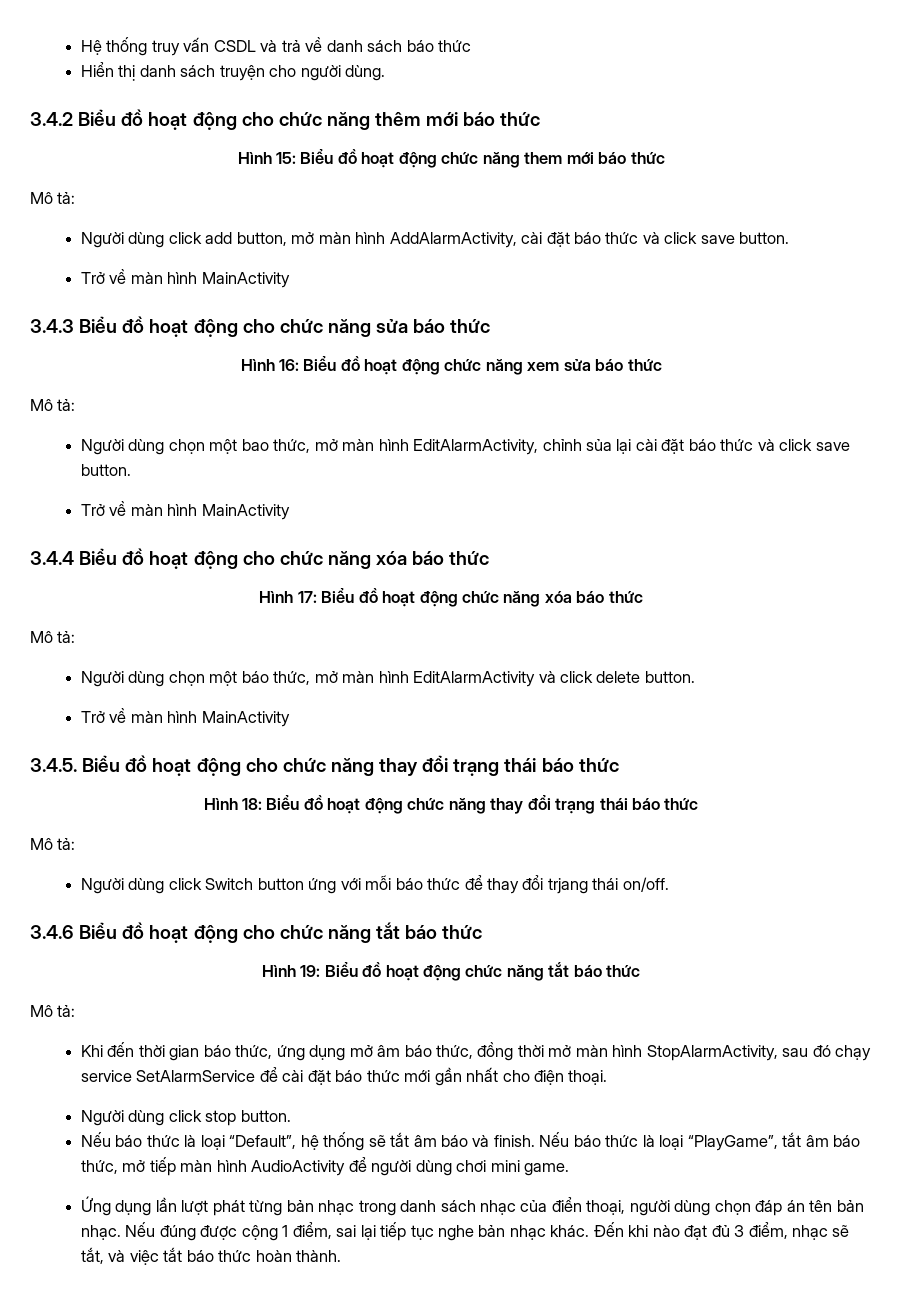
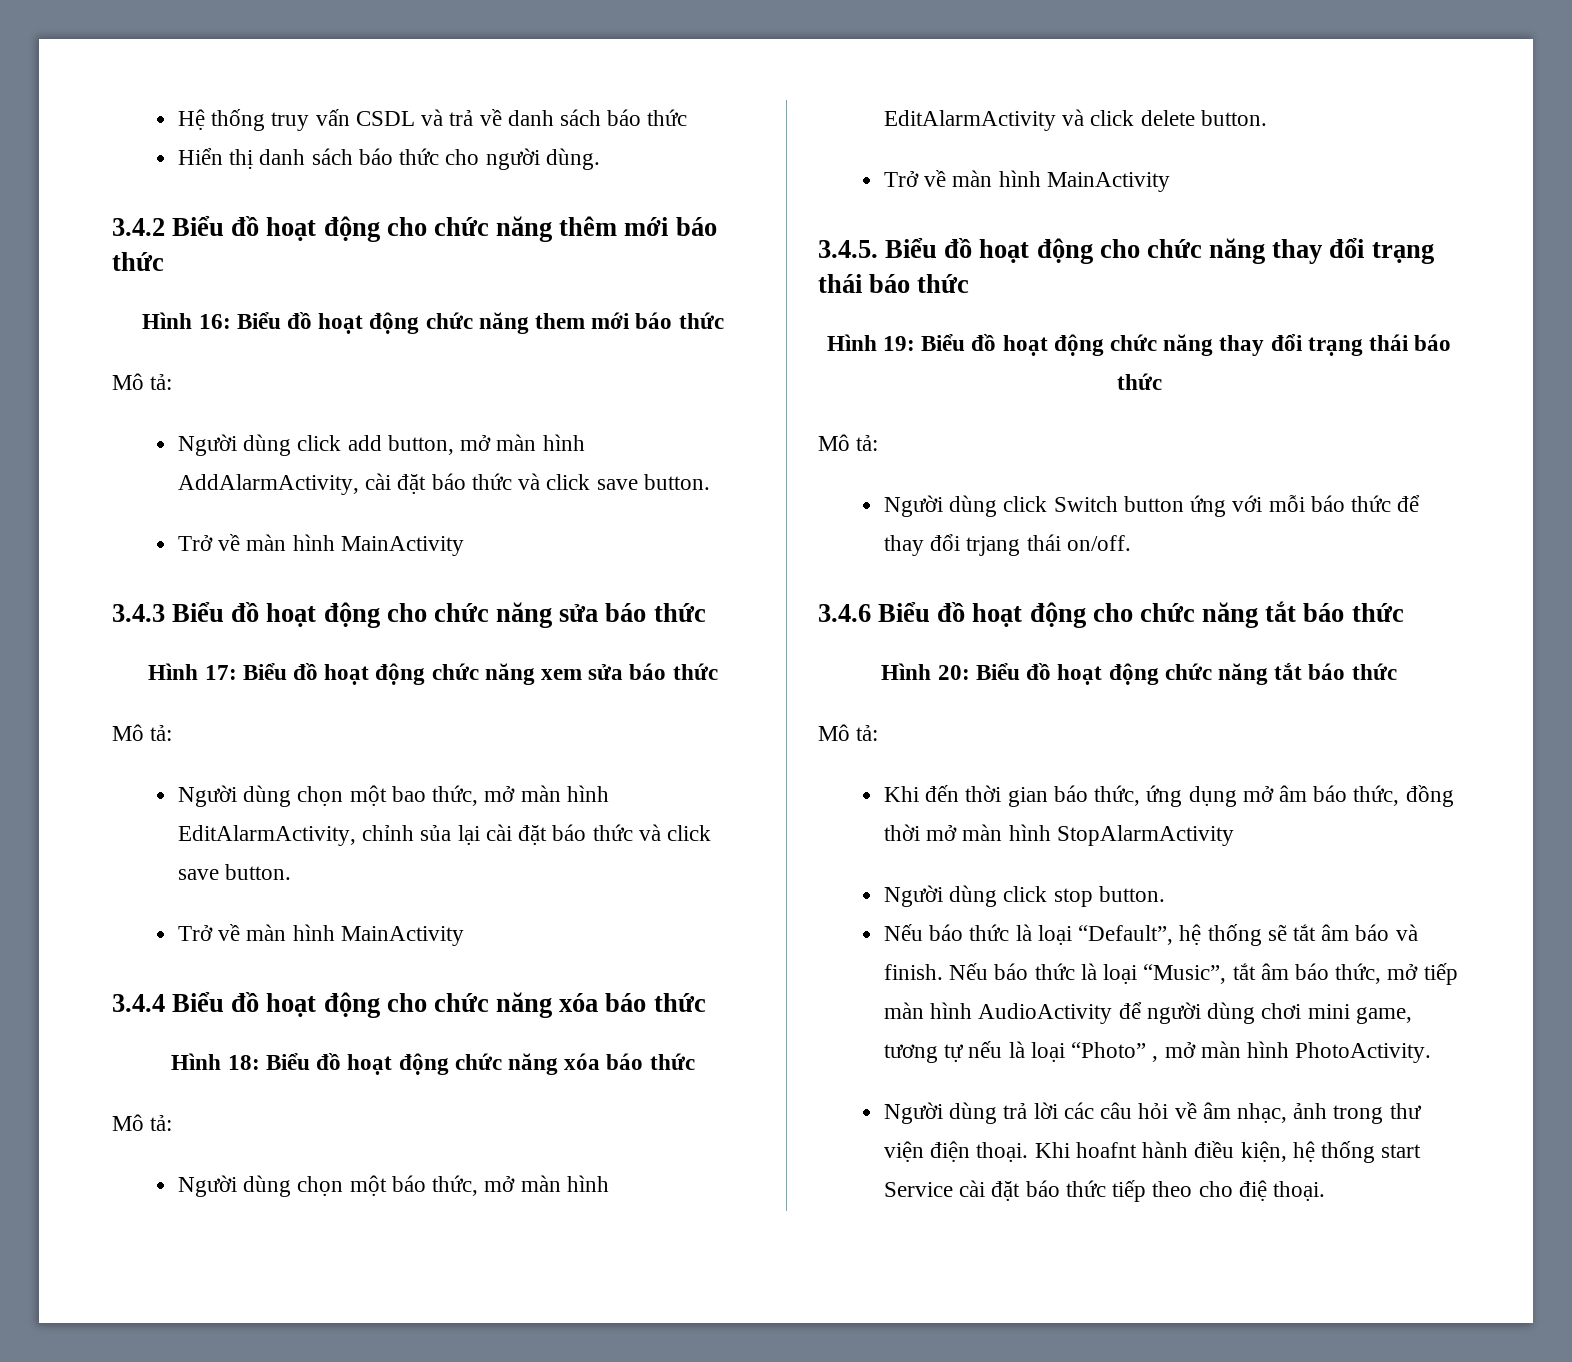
- Hiển thị danh sách truyện cho người dùng.
+ Hiển thị danh sách báo thức cho người dùng.
- Hình 15: Biểu đồ hoạt động chức năng them mới báo thức
+ Hình 16: Biểu đồ hoạt động chức năng them mới báo thức
- Hình 16: Biểu đồ hoạt động chức năng xem sửa báo thức
+ Hình 17: Biểu đồ hoạt động chức năng xem sửa báo thức
- Hình 17: Biểu đồ hoạt động chức năng xóa báo thức
+ Hình 18: Biểu đồ hoạt động chức năng xóa báo thức
- Hình 18: Biểu đồ hoạt động chức năng thay đổi trạng thái báo thức
+ Hình 19: Biểu đồ hoạt động chức năng thay đổi trạng thái báo thức
- Hình 19: Biểu đồ hoạt động chức năng tắt báo thức
+ Hình 20: Biểu đồ hoạt động chức năng tắt báo thức
- Khi đến thời gian báo thức, ứng dụng mở âm báo thức, đồng thời mở màn hình StopAlarmActivity, sau đó chạy service SetAlarmService để cài đặt báo thức mới gần nhất cho điện thoại.
+ Khi đến thời gian báo thức, ứng dụng mở âm báo thức, đồng thời mở màn hình StopAlarmActivity
- Nếu báo thức là loại “PlayGame”, tắt âm báo thức, mở tiếp màn hình AudioActivity để người dùng chơi mini game.
- Ứng dụng lần lượt phát từng bản nhạc trong danh sách nhạc của điển thoại, người dùng chọn đáp án tên bản nhạc. Nếu đúng được cộng 1 điểm, sai lại tiếp tục nghe bản nhạc khác. Đến khi nào đạt đủ 3 điểm, nhạc sẽ tắt, và việc tắt báo thức hoàn thành.
+ Nếu báo thức là loại “Music”, tắt âm báo thức, mở tiếp màn hình AudioActivity để người dùng chơi mini game, tương tự nếu là loại “Photo” , mở màn hình PhotoActivity.
+ Người dùng trả lời các câu hỏi về âm nhạc, ảnh trong thư viện điện thoại. Khi hoafnt hành điều kiện, hệ thống start Service cài đặt báo thức tiếp theo cho điệ thoại.

